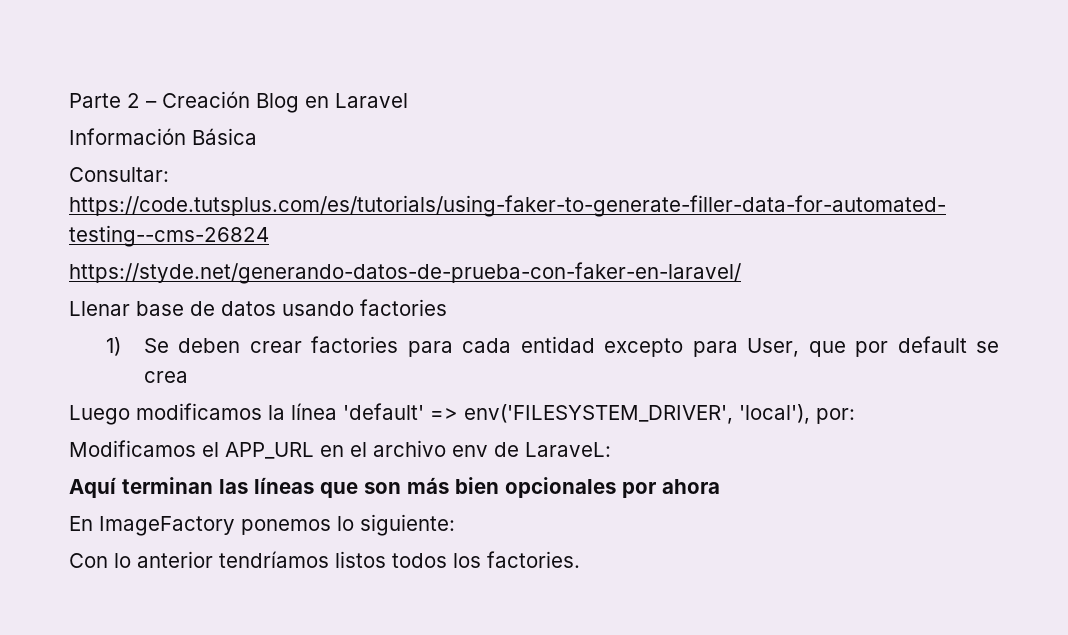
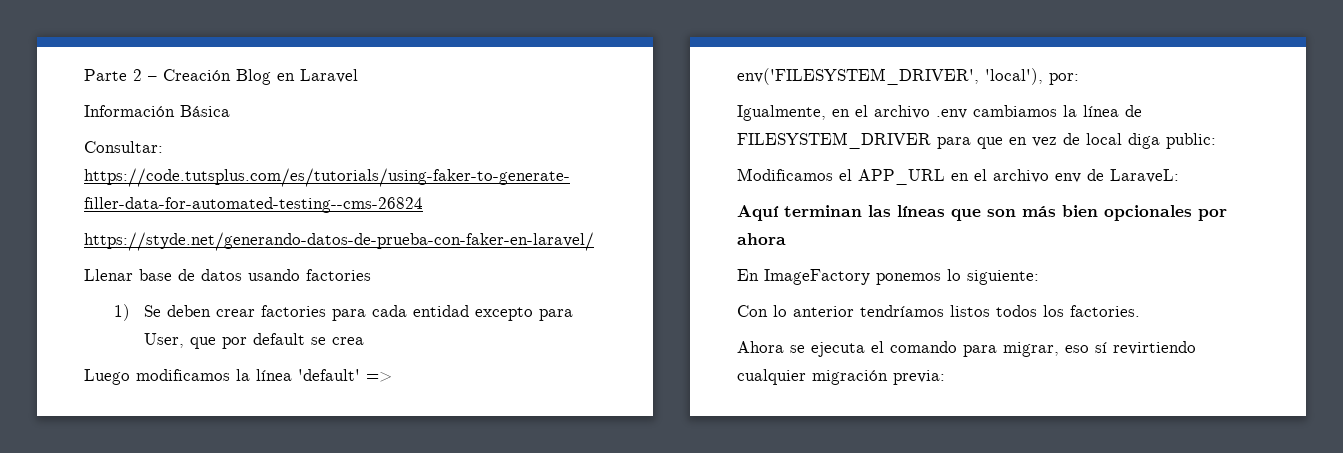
+ Igualmente, en el archivo .env cambiamos la línea de FILESYSTEM_DRIVER para que en vez de local diga public:
+ Ahora se ejecuta el comando para migrar, eso sí revirtiendo cualquier migración previa:

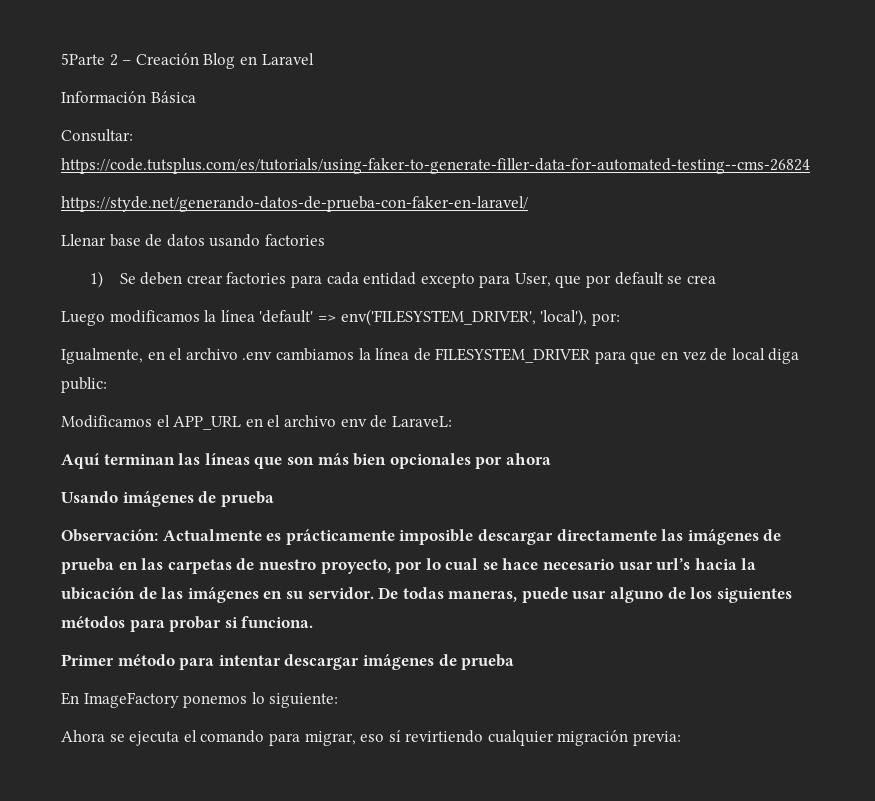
- Parte 2 – Creación Blog en Laravel
+ 5Parte 2 – Creación Blog en Laravel
+ Usando imágenes de prueba
+ Observación: Actualmente es prácticamente imposible descargar directamente las imágenes de prueba en las carpetas de nuestro proyecto, por lo cual se hace necesario usar url’s hacia la ubicación de las imágenes en su servidor. De todas maneras, puede usar alguno de los siguientes métodos para probar si funciona.
+ Primer método para intentar descargar imágenes de prueba
- Con lo anterior tendríamos listos todos los factories.

